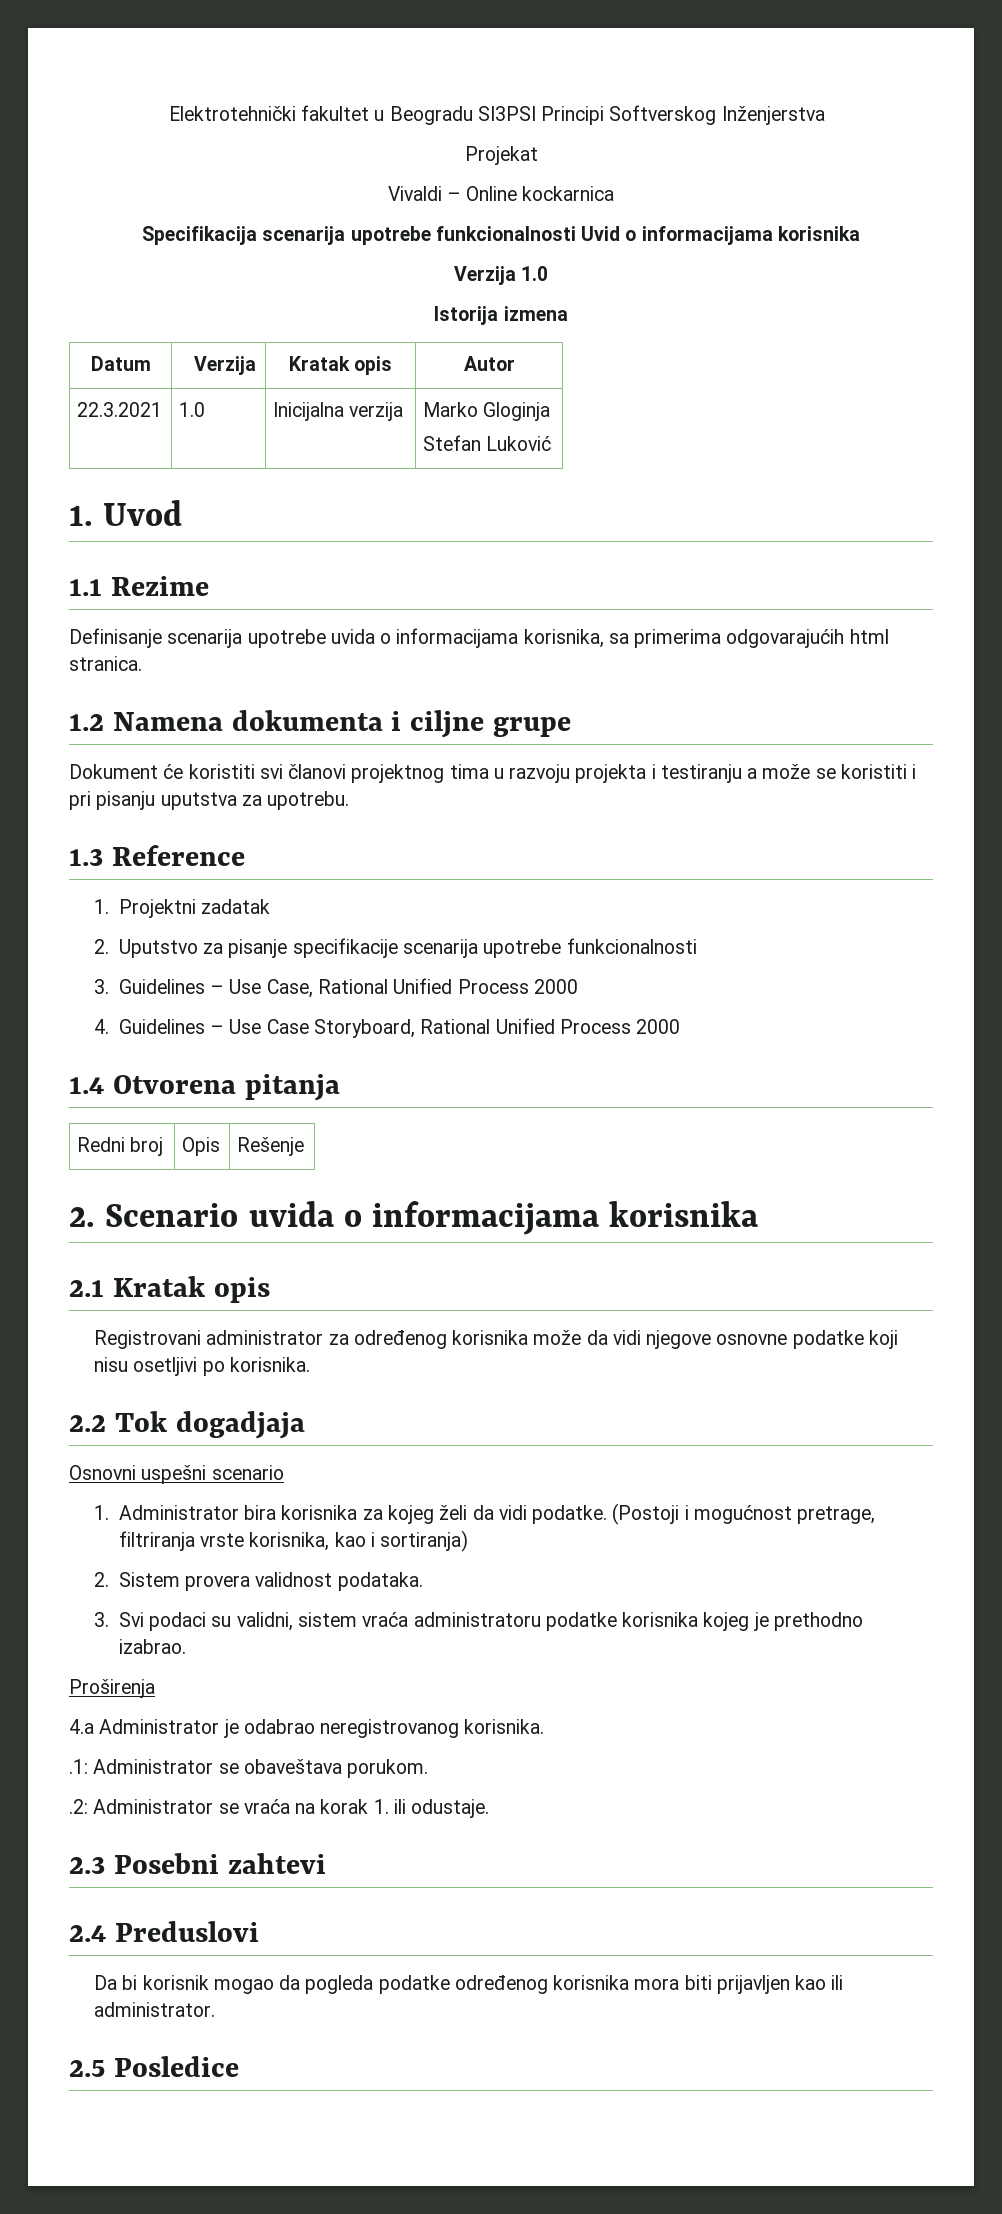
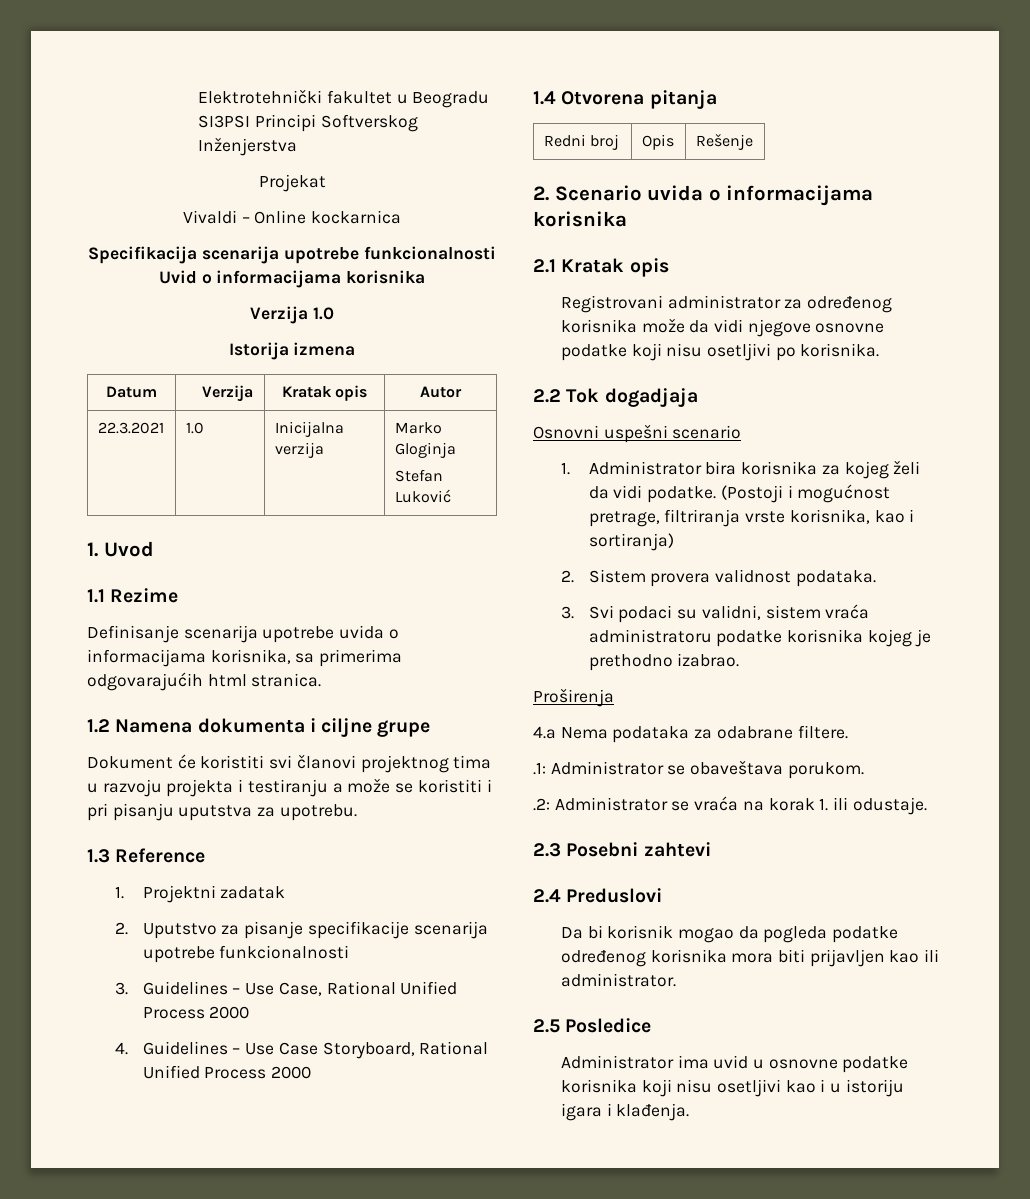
- 4.a Administrator je odabrao neregistrovanog korisnika.
+ 4.a Nema podataka za odabrane filtere.
+ Administrator ima uvid u osnovne podatke korisnika koji nisu osetljivi kao i u istoriju igara i klađenja.

